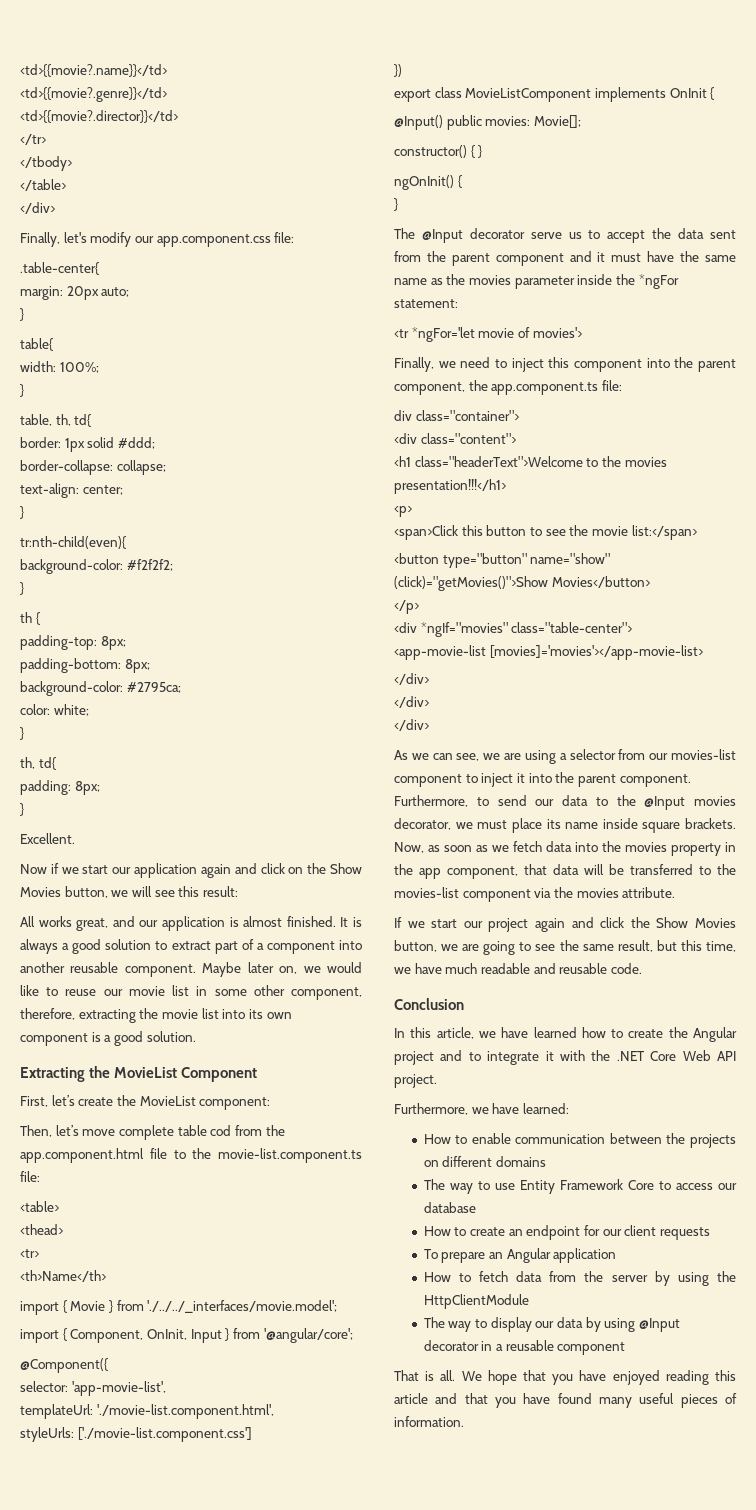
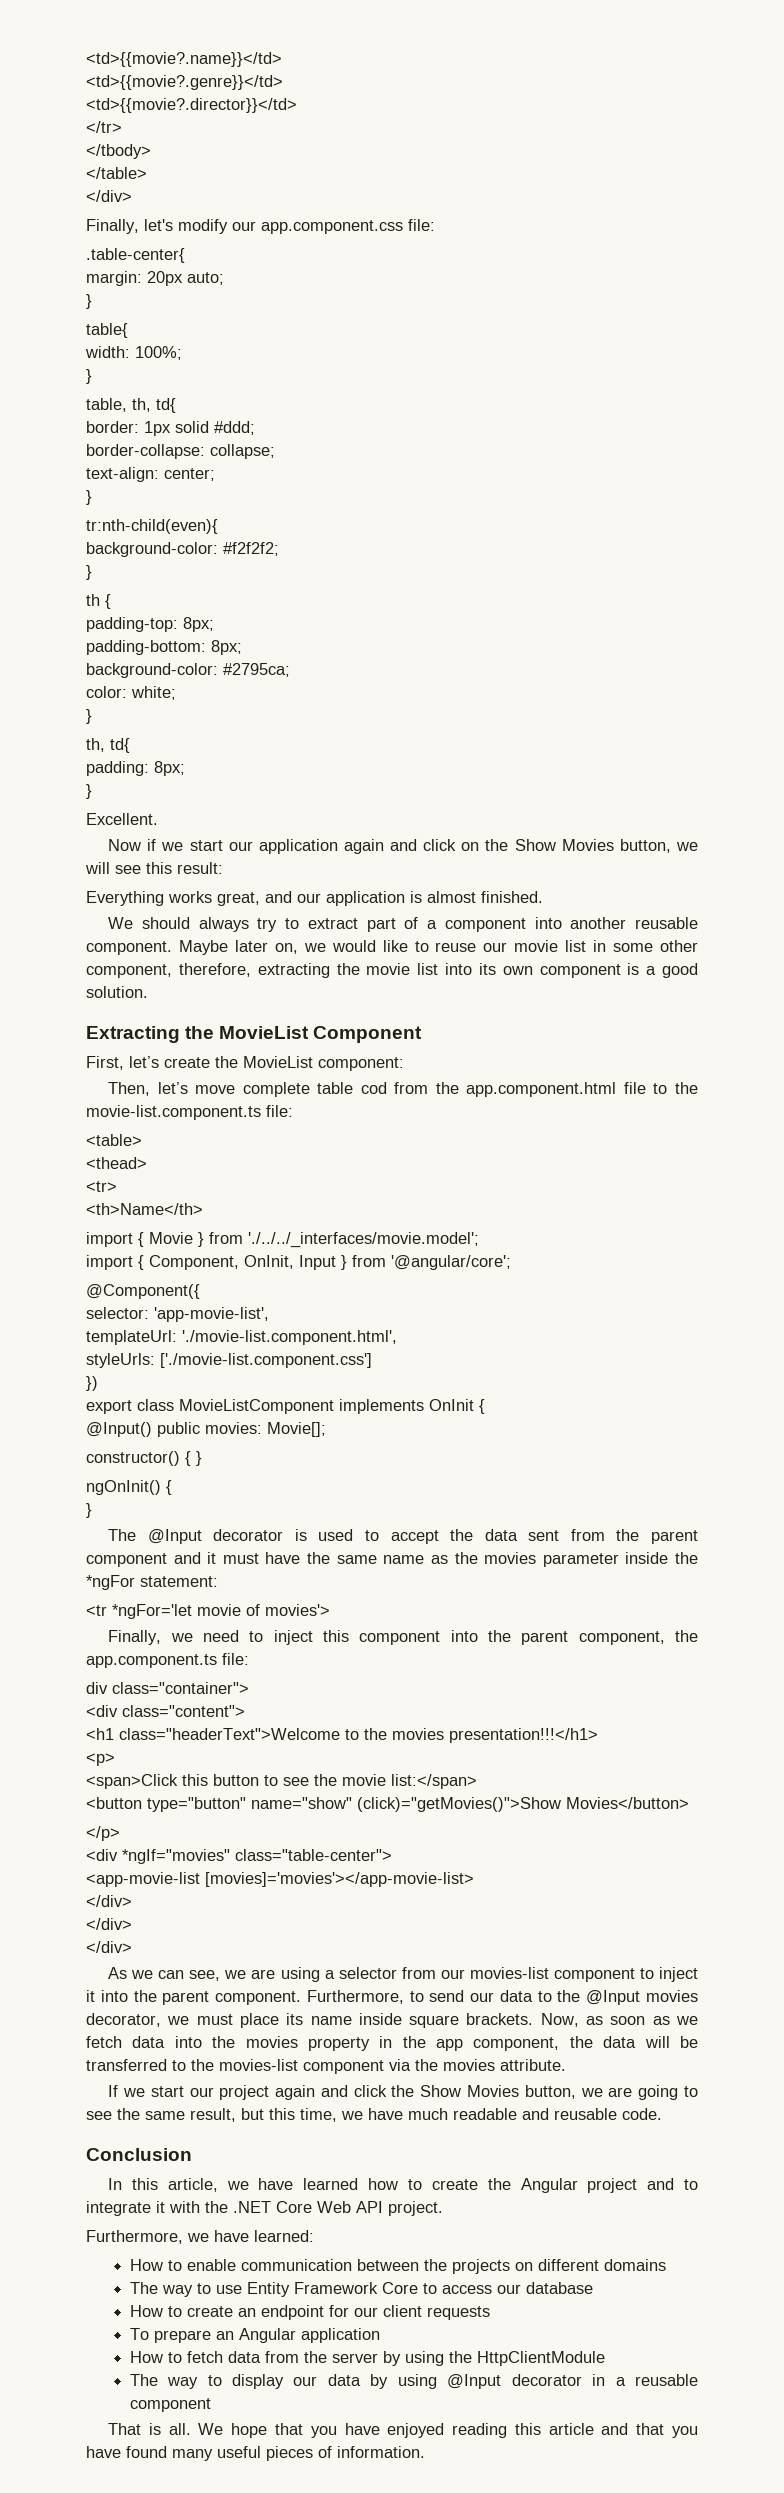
- All works great, and our application is almost finished. It is always a good solution to extract part of a component into another reusable component.
+ Everything works great, and our application is almost finished.
+ We should always try to extract part of a component into another reusable component.
- The @Input decorator serve us to accept the data sent from the parent component and it must have the same name as the movies parameter inside the *ngFor statement:
+ The @Input decorator is used to accept the data sent from the parent component and it must have the same name as the movies parameter inside the *ngFor statement:
- Now, as soon as we fetch data into the movies property in the app component, that data will be transferred to the movies-list component via the movies attribute.
+ Now, as soon as we fetch data into the movies property in the app component, the data will be transferred to the movies-list component via the movies attribute.

